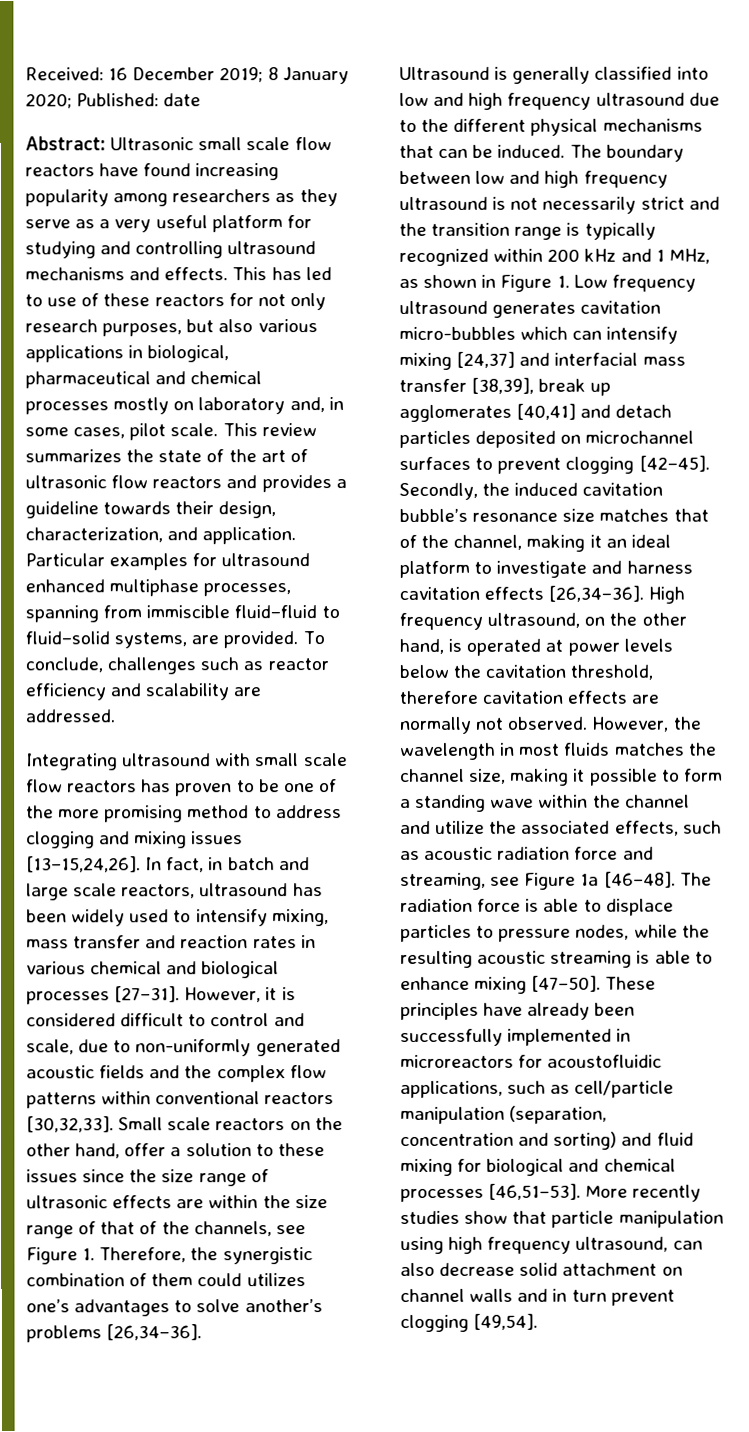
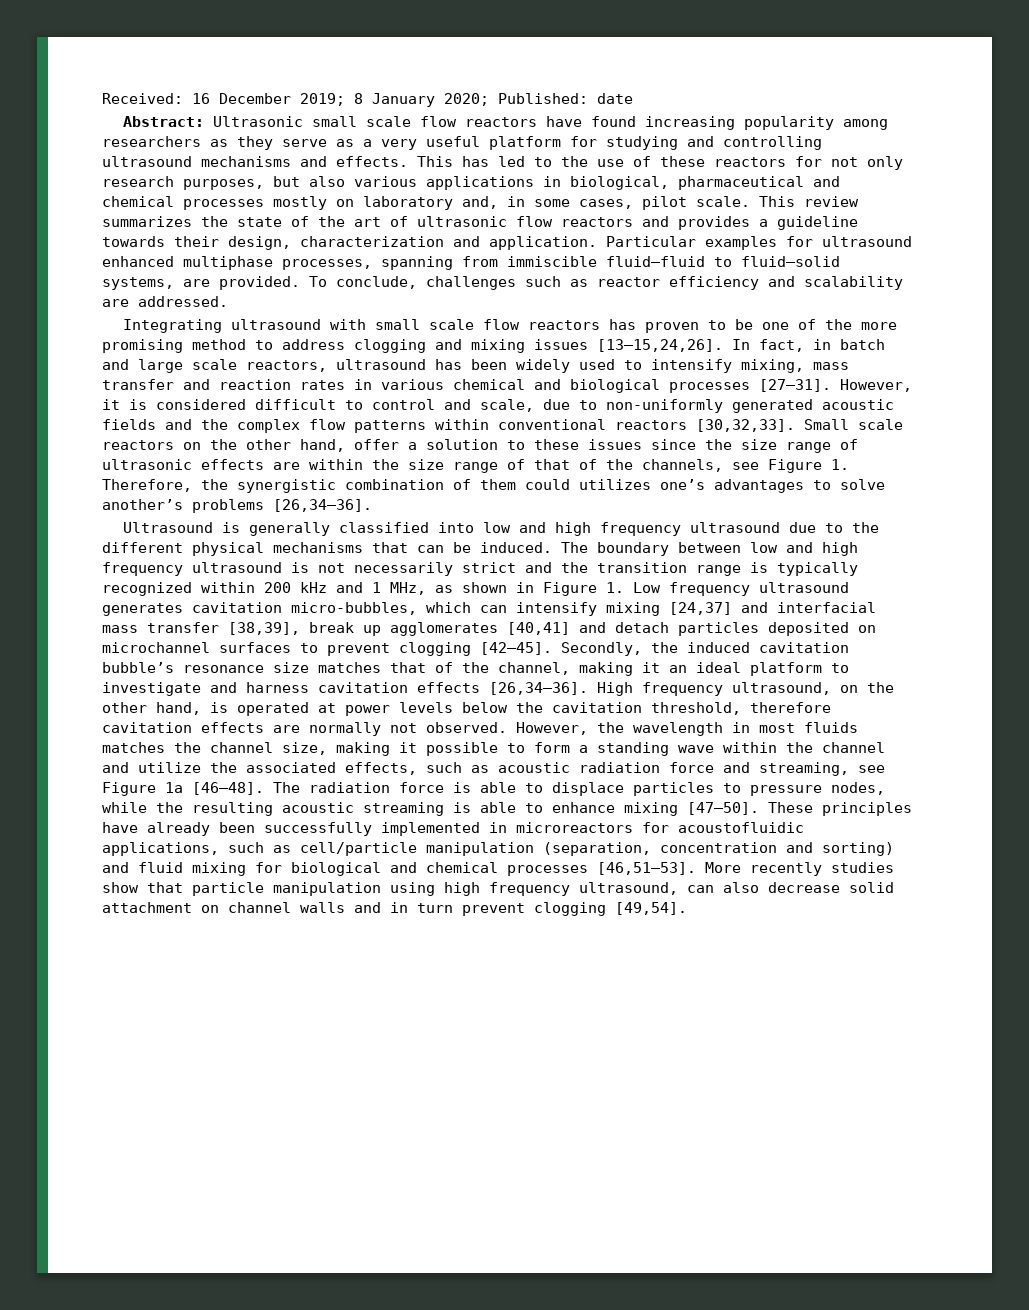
- This has led to use of these reactors for not only research purposes, but also various applications in biological, pharmaceutical and chemical processes mostly on laboratory and, in some cases, pilot scale.
+ This has led to the use of these reactors for not only research purposes, but also various applications in biological, pharmaceutical and chemical processes mostly on laboratory and, in some cases, pilot scale.
- This review summarizes the state of the art of ultrasonic flow reactors and provides a guideline towards their design, characterization, and application.
+ This review summarizes the state of the art of ultrasonic flow reactors and provides a guideline towards their design, characterization and application.
- The boundary between low and high frequency ultrasound is not necessarily strict and the transition range is typically recognized within 200 kHz and 1 MHz, as shown in Figure 1. Low frequency ultrasound generates cavitation micro-bubbles which can intensify mixing [24,37] and interfacial mass transfer [38,39], break up agglomerates [40,41] and detach particles deposited on microchannel surfaces to prevent clogging [42–45].
+ The boundary between low and high frequency ultrasound is not necessarily strict and the transition range is typically recognized within 200 kHz and 1 MHz, as shown in Figure 1. Low frequency ultrasound generates cavitation micro-bubbles, which can intensify mixing [24,37] and interfacial mass transfer [38,39], break up agglomerates [40,41] and detach particles deposited on microchannel surfaces to prevent clogging [42–45].

